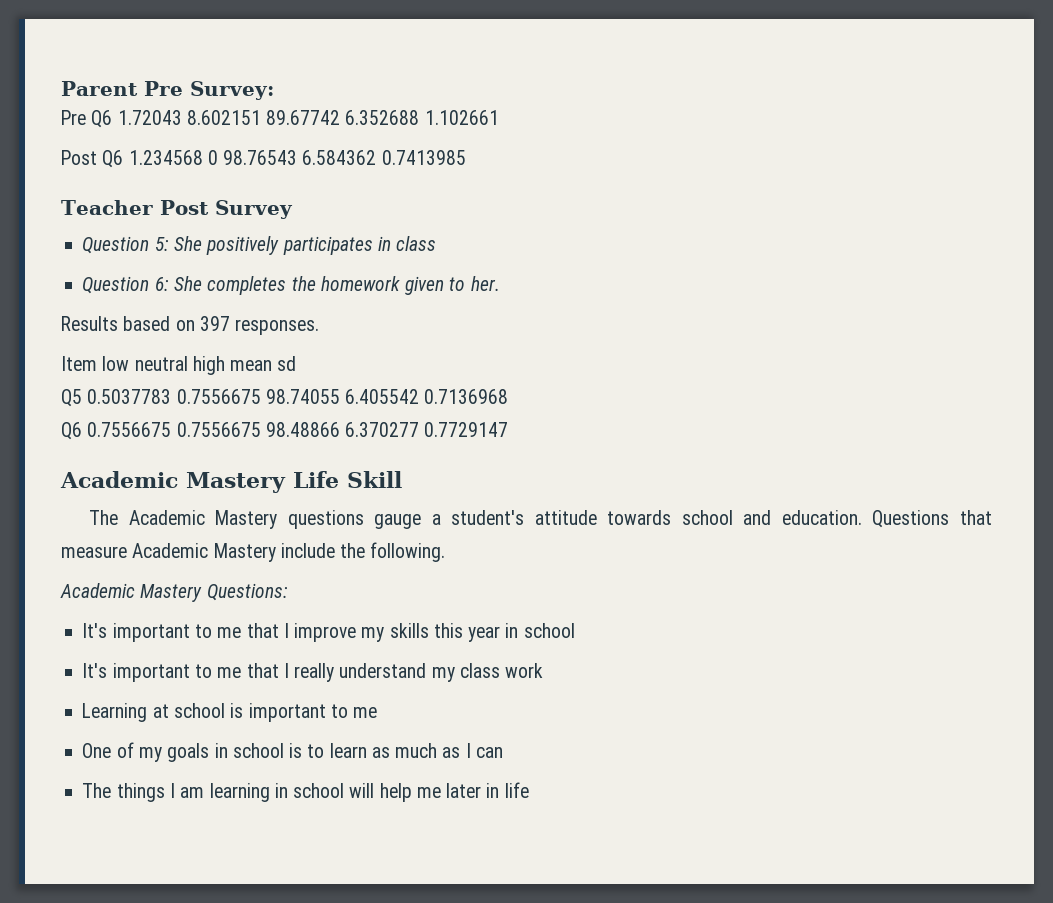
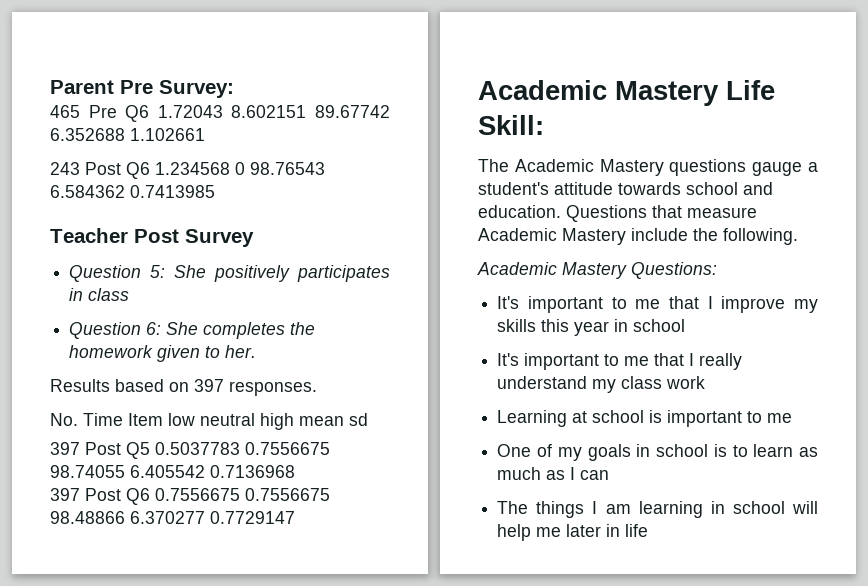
- Pre Q6 1.72043 8.602151 89.67742 6.352688 1.102661
+ 465 Pre Q6 1.72043 8.602151 89.67742 6.352688 1.102661
- Post Q6 1.234568 0 98.76543 6.584362 0.7413985
+ 243 Post Q6 1.234568 0 98.76543 6.584362 0.7413985
- Item low neutral high mean sd
+ No. Time Item low neutral high mean sd
- Q5 0.5037783 0.7556675 98.74055 6.405542 0.7136968
+ 397 Post Q5 0.5037783 0.7556675 98.74055 6.405542 0.7136968
- Q6 0.7556675 0.7556675 98.48866 6.370277 0.7729147
+ 397 Post Q6 0.7556675 0.7556675 98.48866 6.370277 0.7729147
- Academic Mastery Life Skill
+ Academic Mastery Life Skill:

